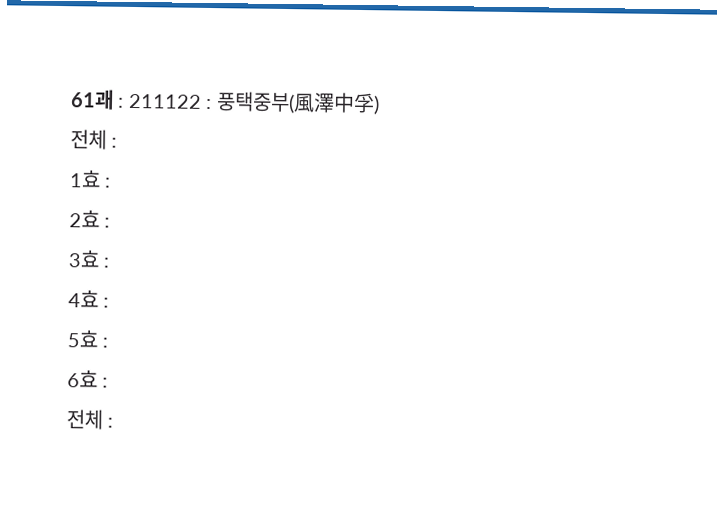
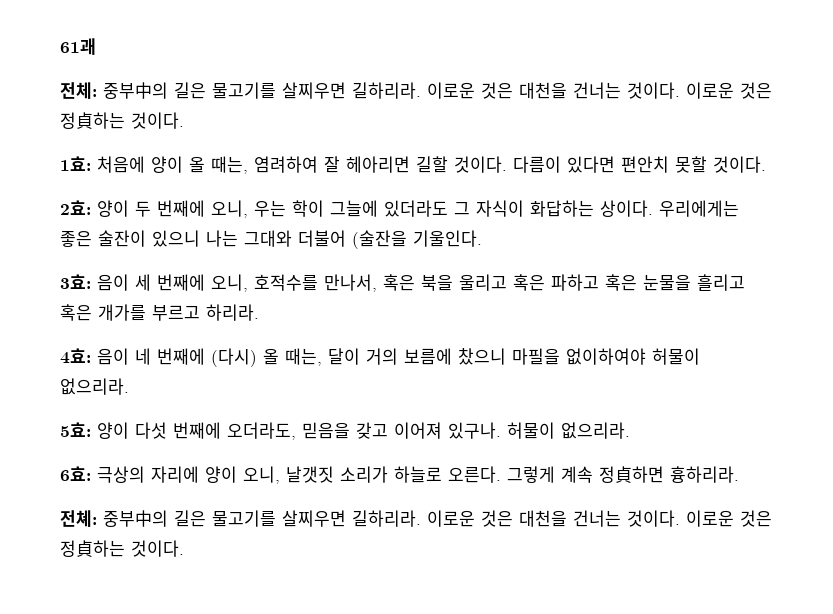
- 61괘 : 211122 : 풍택중부(風澤中孚)
- 전체 :
- 1효 :
- 2효 :
- 3효 :
- 4효 :
- 5효 :
- 6효 :
- 전체 :
+ 61괘
+ 전체: 중부中의 길은 물고기를 살찌우면 길하리라. 이로운 것은 대천을 건너는 것이다. 이로운 것은 정貞하는 것이다.
+ 1효: 처음에 양이 올 때는, 염려하여 잘 헤아리면 길할 것이다. 다름이 있다면 편안치 못할 것이다.
+ 2효: 양이 두 번째에 오니, 우는 학이 그늘에 있더라도 그 자식이 화답하는 상이다. 우리에게는 좋은 술잔이 있으니 나는 그대와 더불어 (술잔을 기울인다.
+ 3효: 음이 세 번째에 오니, 호적수를 만나서, 혹은 북을 울리고 혹은 파하고 혹은 눈물을 흘리고 혹은 개가를 부르고 하리라.
+ 4효: 음이 네 번째에 (다시) 올 때는, 달이 거의 보름에 찼으니 마필을 없이하여야 허물이 없으리라.
+ 5효: 양이 다섯 번째에 오더라도, 믿음을 갖고 이어져 있구나. 허물이 없으리라.
+ 6효: 극상의 자리에 양이 오니, 날갯짓 소리가 하늘로 오른다. 그렇게 계속 정貞하면 흉하리라.
+ 전쳬: 중부中의 길은 물고기를 살찌우면 길하리라. 이로운 것은 대천을 건너는 것이다. 이로운 것은 정貞하는 것이다.

